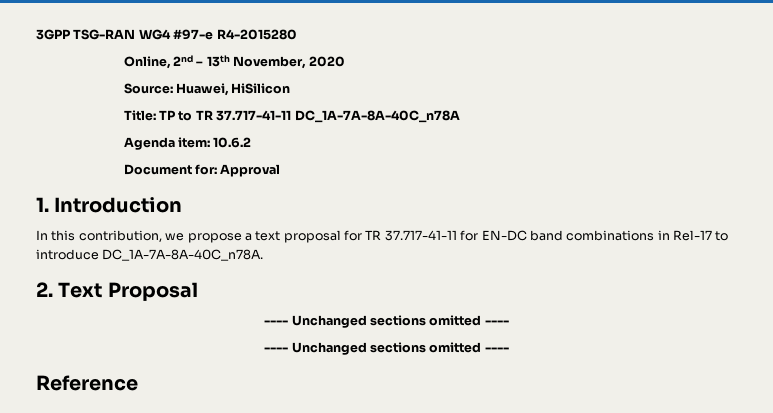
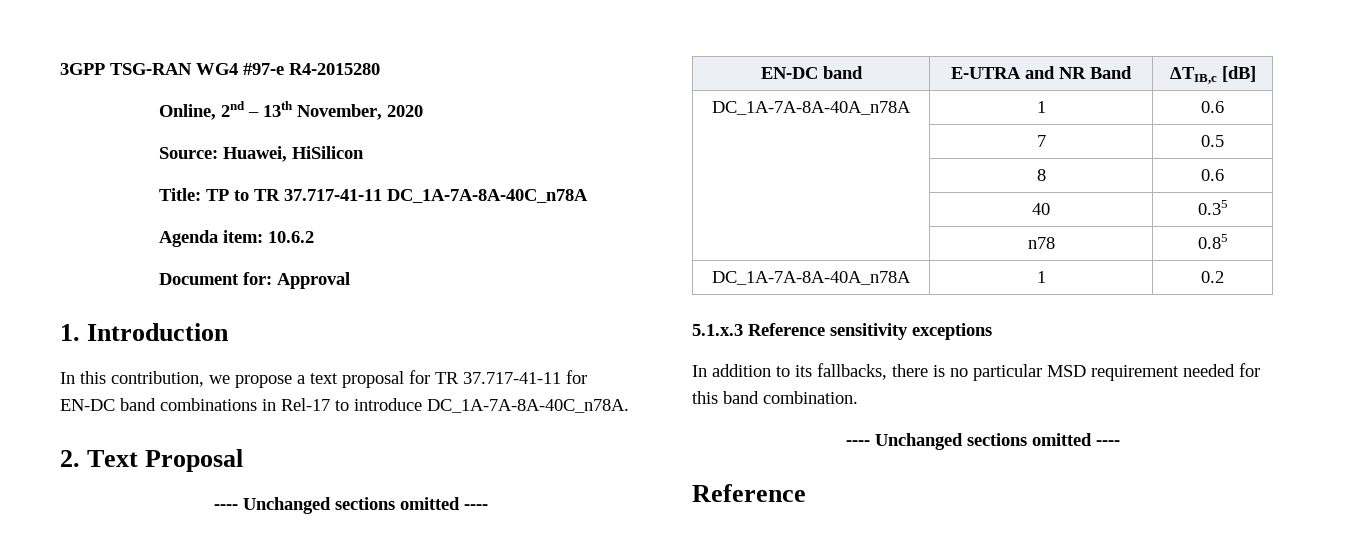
+ EN-DC band | E-UTRA and NR Band | ΔTIB,c [dB]
+ DC_1A-7A-8A-40A_n78A | 1 | 0.6
+ | 7 | 0.5
+ | 8 | 0.6
+ | 40 | 0.35
+ | n78 | 0.85
+ DC_1A-7A-8A-40A_n78A | 1 | 0.2
+ 5.1.x.3 Reference sensitivity exceptions
+ In addition to its fallbacks, there is no particular MSD requirement needed for this band combination.

